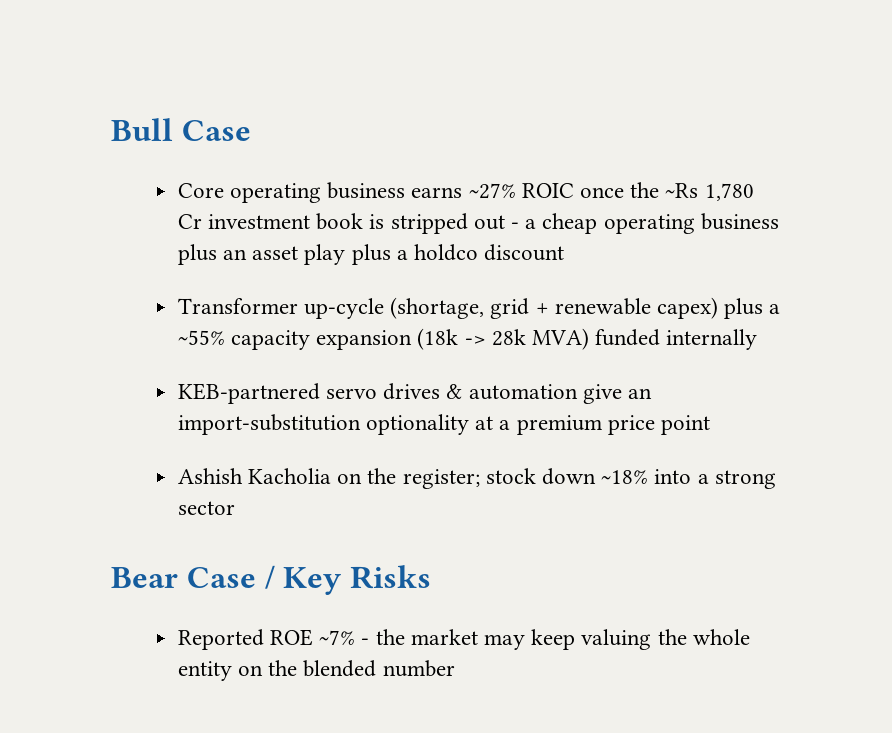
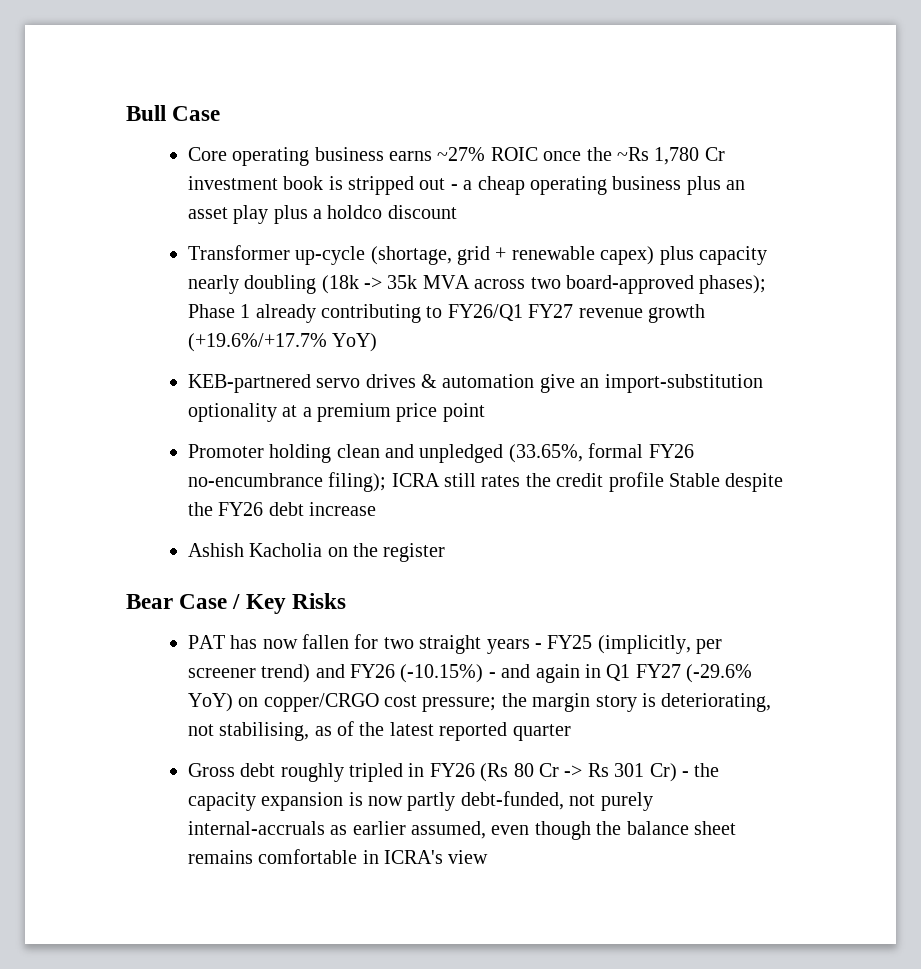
- Transformer up-cycle (shortage, grid + renewable capex) plus a ~55% capacity expansion (18k -> 28k MVA) funded internally
+ Transformer up-cycle (shortage, grid + renewable capex) plus capacity nearly doubling (18k -> 35k MVA across two board-approved phases); Phase 1 already contributing to FY26/Q1 FY27 revenue growth (+19.6%/+17.7% YoY)
- Ashish Kacholia on the register; stock down ~18% into a strong sector
+ Promoter holding clean and unpledged (33.65%, formal FY26 no-encumbrance filing); ICRA still rates the credit profile Stable despite the FY26 debt increase
+ Ashish Kacholia on the register
- Reported ROE ~7% - the market may keep valuing the whole entity on the blended number
+ PAT has now fallen for two straight years - FY25 (implicitly, per screener trend) and FY26 (-10.15%) - and again in Q1 FY27 (-29.6% YoY) on copper/CRGO cost pressure; the margin story is deteriorating, not stabilising, as of the latest reported quarter
+ Gross debt roughly tripled in FY26 (Rs 80 Cr -> Rs 301 Cr) - the capacity expansion is now partly debt-funded, not purely internal-accruals as earlier assumed, even though the balance sheet remains comfortable in ICRA's view

